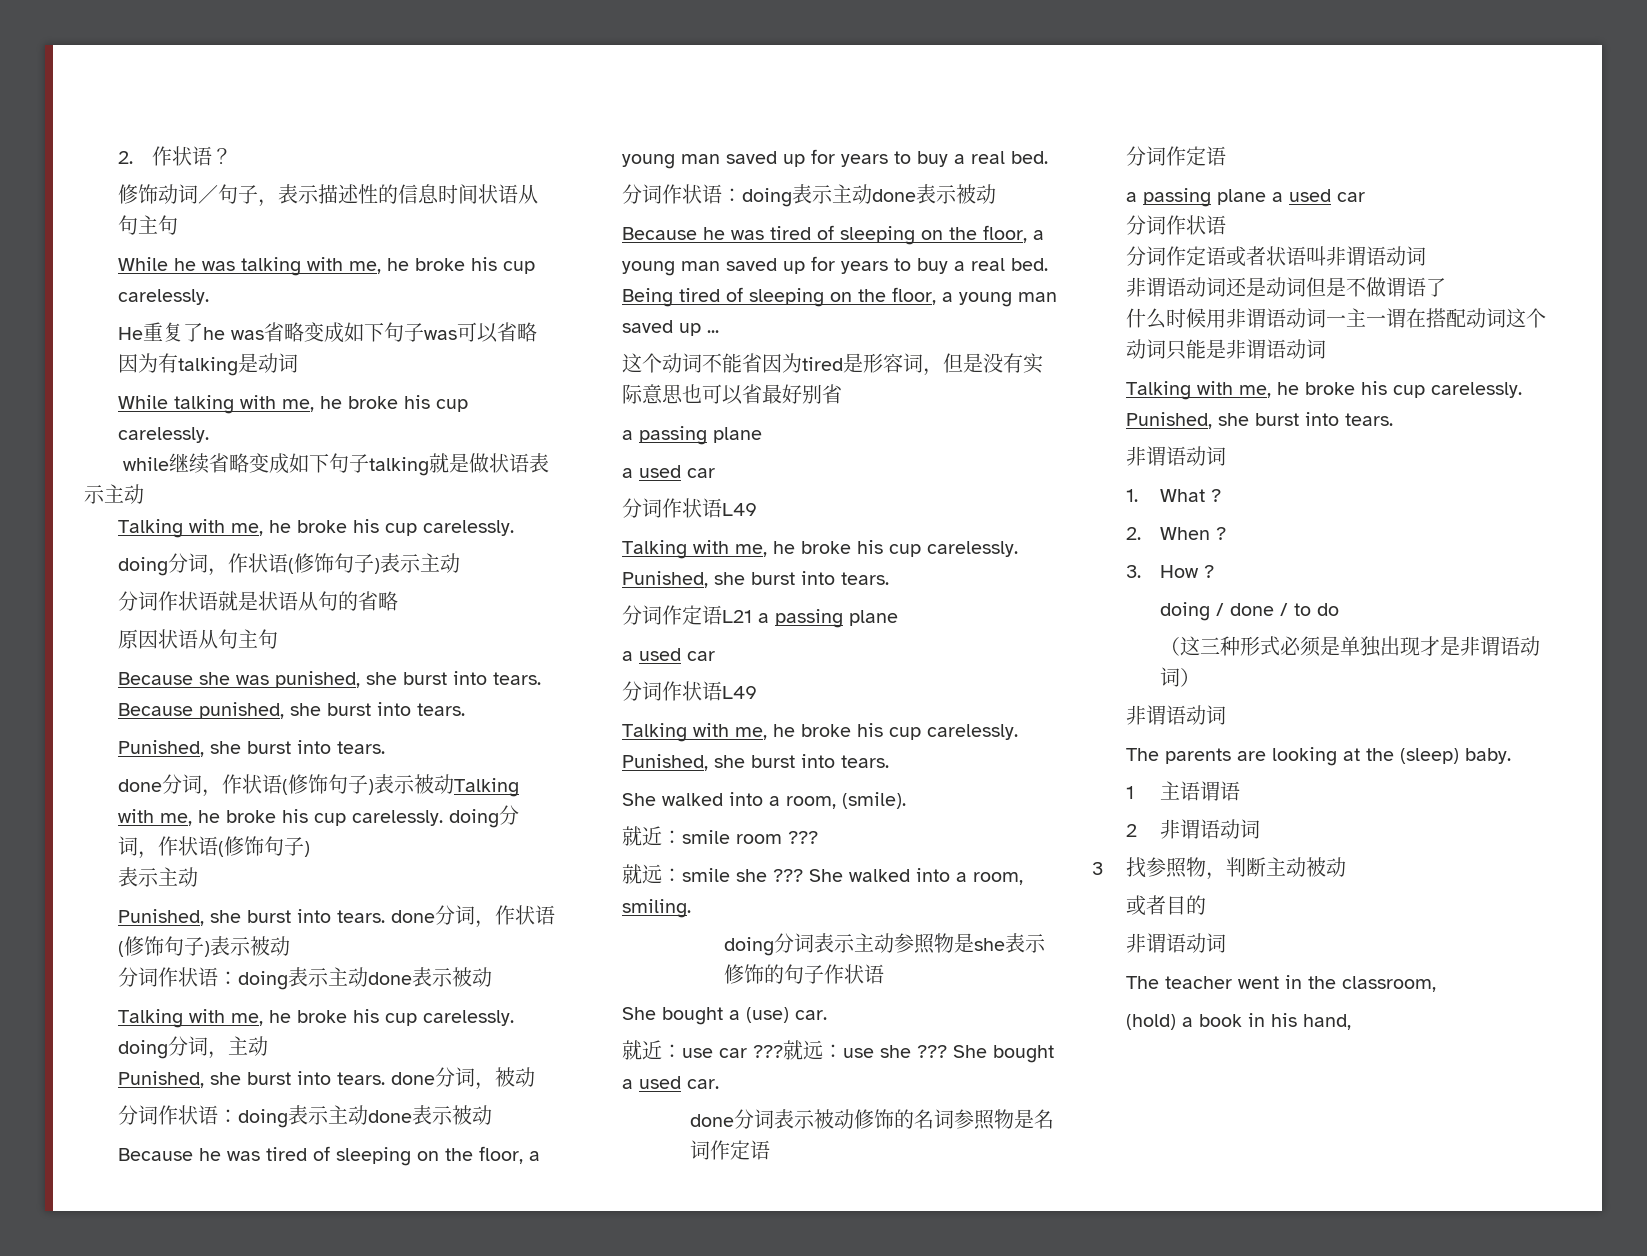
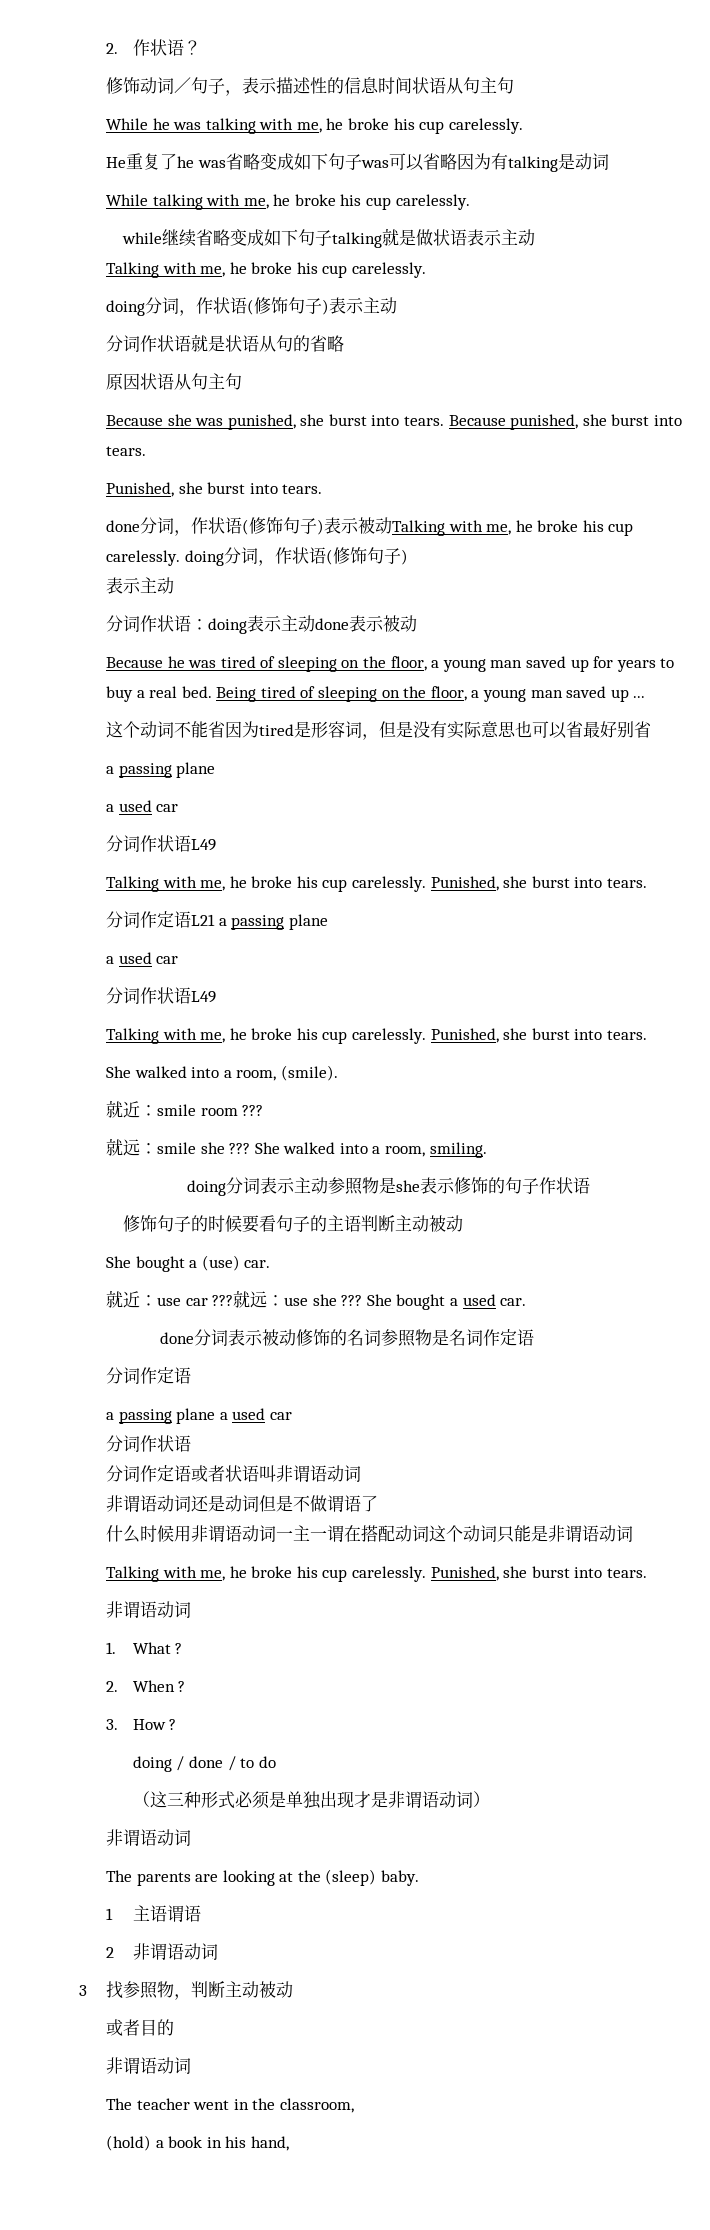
- Punished, she burst into tears. done分词，作状语(修饰句子)表示被动
- 分词作状语：doing表示主动done表示被动
- Talking with me, he broke his cup carelessly. doing分词，主动
- Punished, she burst into tears. done分词，被动
- 分词作状语：doing表示主动done表示被动
- Because he was tired of sleeping on the floor, a young man saved up for years to buy a real bed.
+ 修饰句子的时候要看句子的主语判断主动被动

